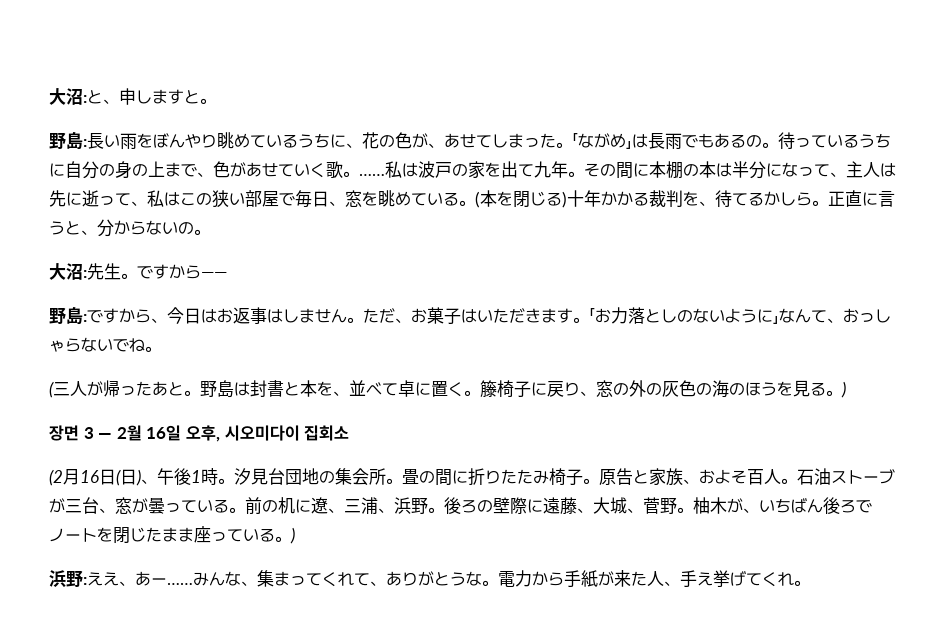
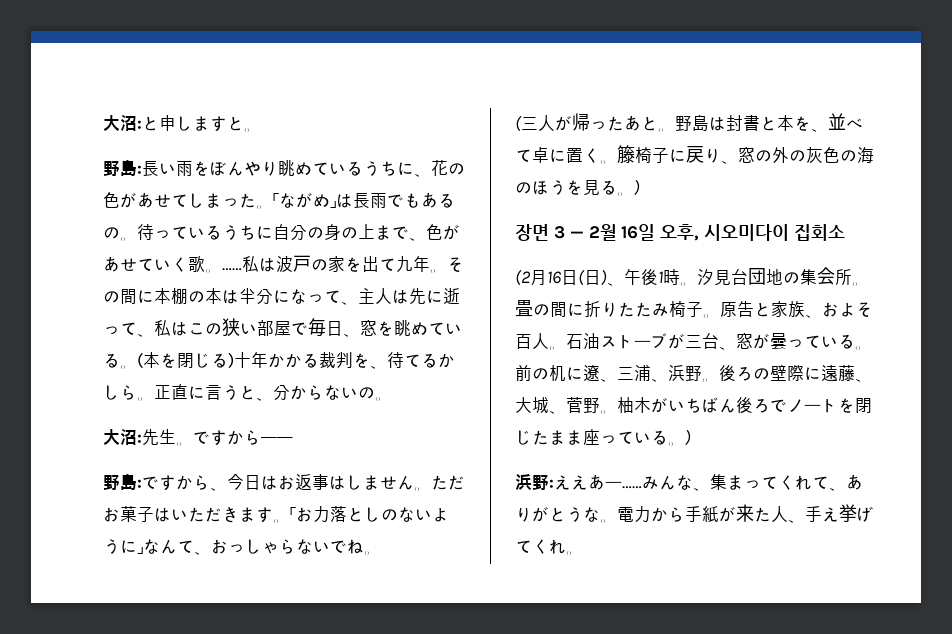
- 大沼:と、申しますと。
+ 大沼:と申しますと。
- 野島:長い雨をぼんやり眺めているうちに、花の色が、あせてしまった。
+ 野島:長い雨をぼんやり眺めているうちに、花の色があせてしまった。
- ただ、お菓子はいただきます。
+ ただお菓子はいただきます。
- 柚木が、いちばん後ろでノートを閉じたまま座っている。)
+ 柚木がいちばん後ろでノートを閉じたまま座っている。)
- 浜野:ええ、あー……
+ 浜野:ええあー……

